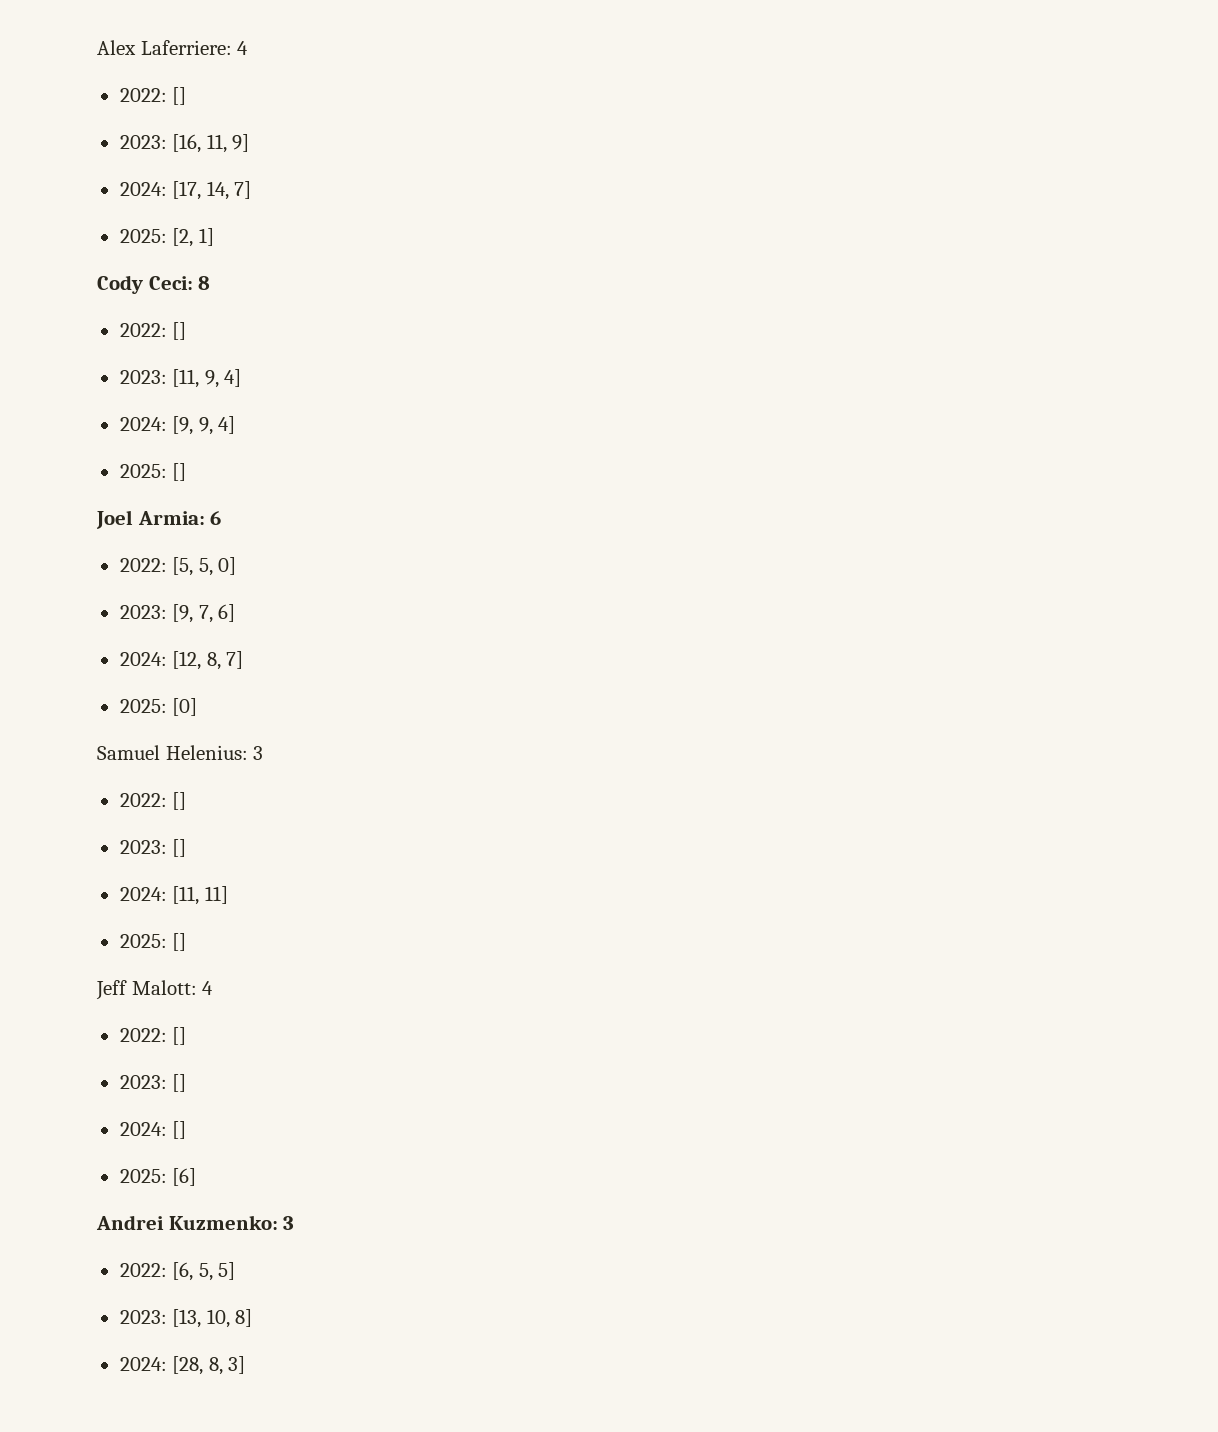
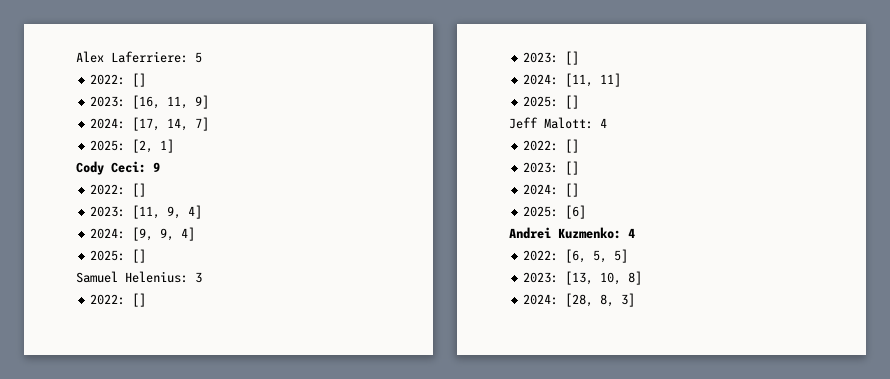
- Alex Laferriere: 4
+ Alex Laferriere: 5
- Cody Ceci: 8
+ Cody Ceci: 9
- Joel Armia: 6
- 2022: [5, 5, 0]
- 2023: [9, 7, 6]
- 2024: [12, 8, 7]
- 2025: [0]
- Andrei Kuzmenko: 3
+ Andrei Kuzmenko: 4

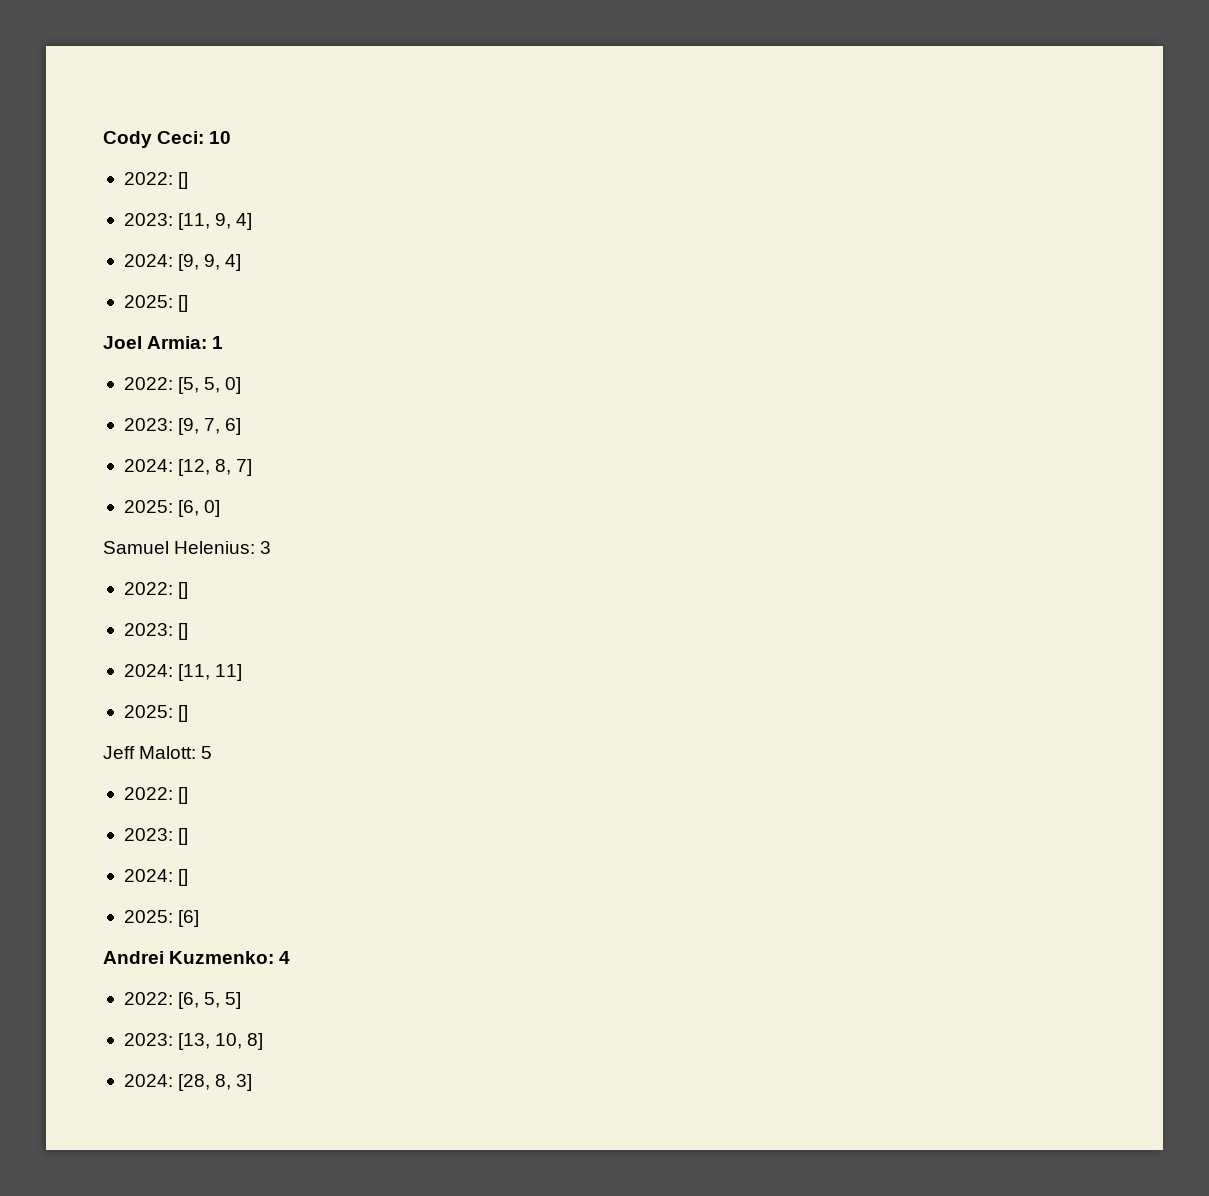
- Alex Laferriere: 5
- 2022: []
- 2023: [16, 11, 9]
- 2024: [17, 14, 7]
- 2025: [2, 1]
- Cody Ceci: 9
+ Cody Ceci: 10
+ Joel Armia: 1
+ 2022: [5, 5, 0]
+ 2023: [9, 7, 6]
+ 2024: [12, 8, 7]
+ 2025: [6, 0]
- Jeff Malott: 4
+ Jeff Malott: 5

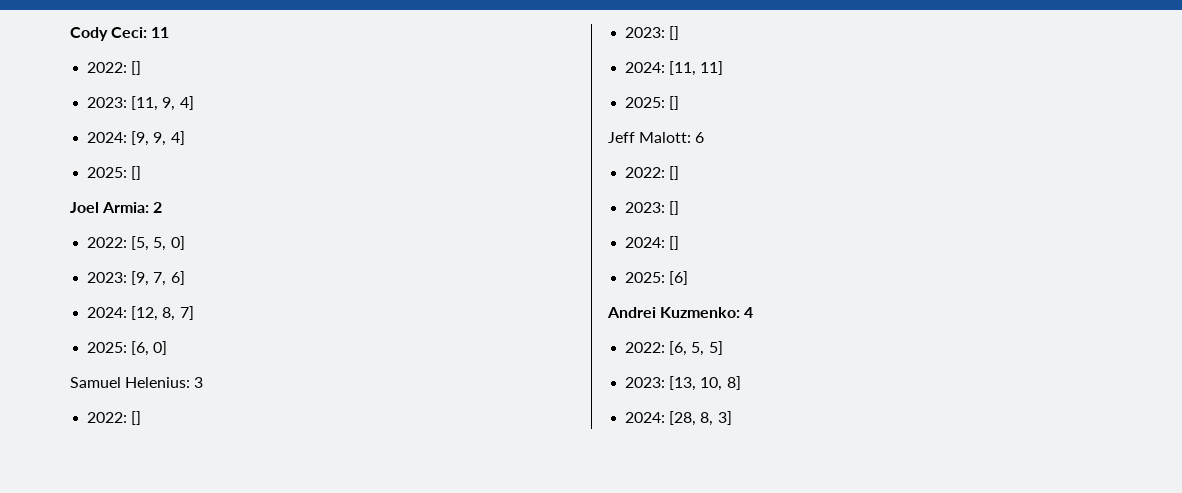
- Cody Ceci: 10
+ Cody Ceci: 11
- Joel Armia: 1
+ Joel Armia: 2
- Jeff Malott: 5
+ Jeff Malott: 6

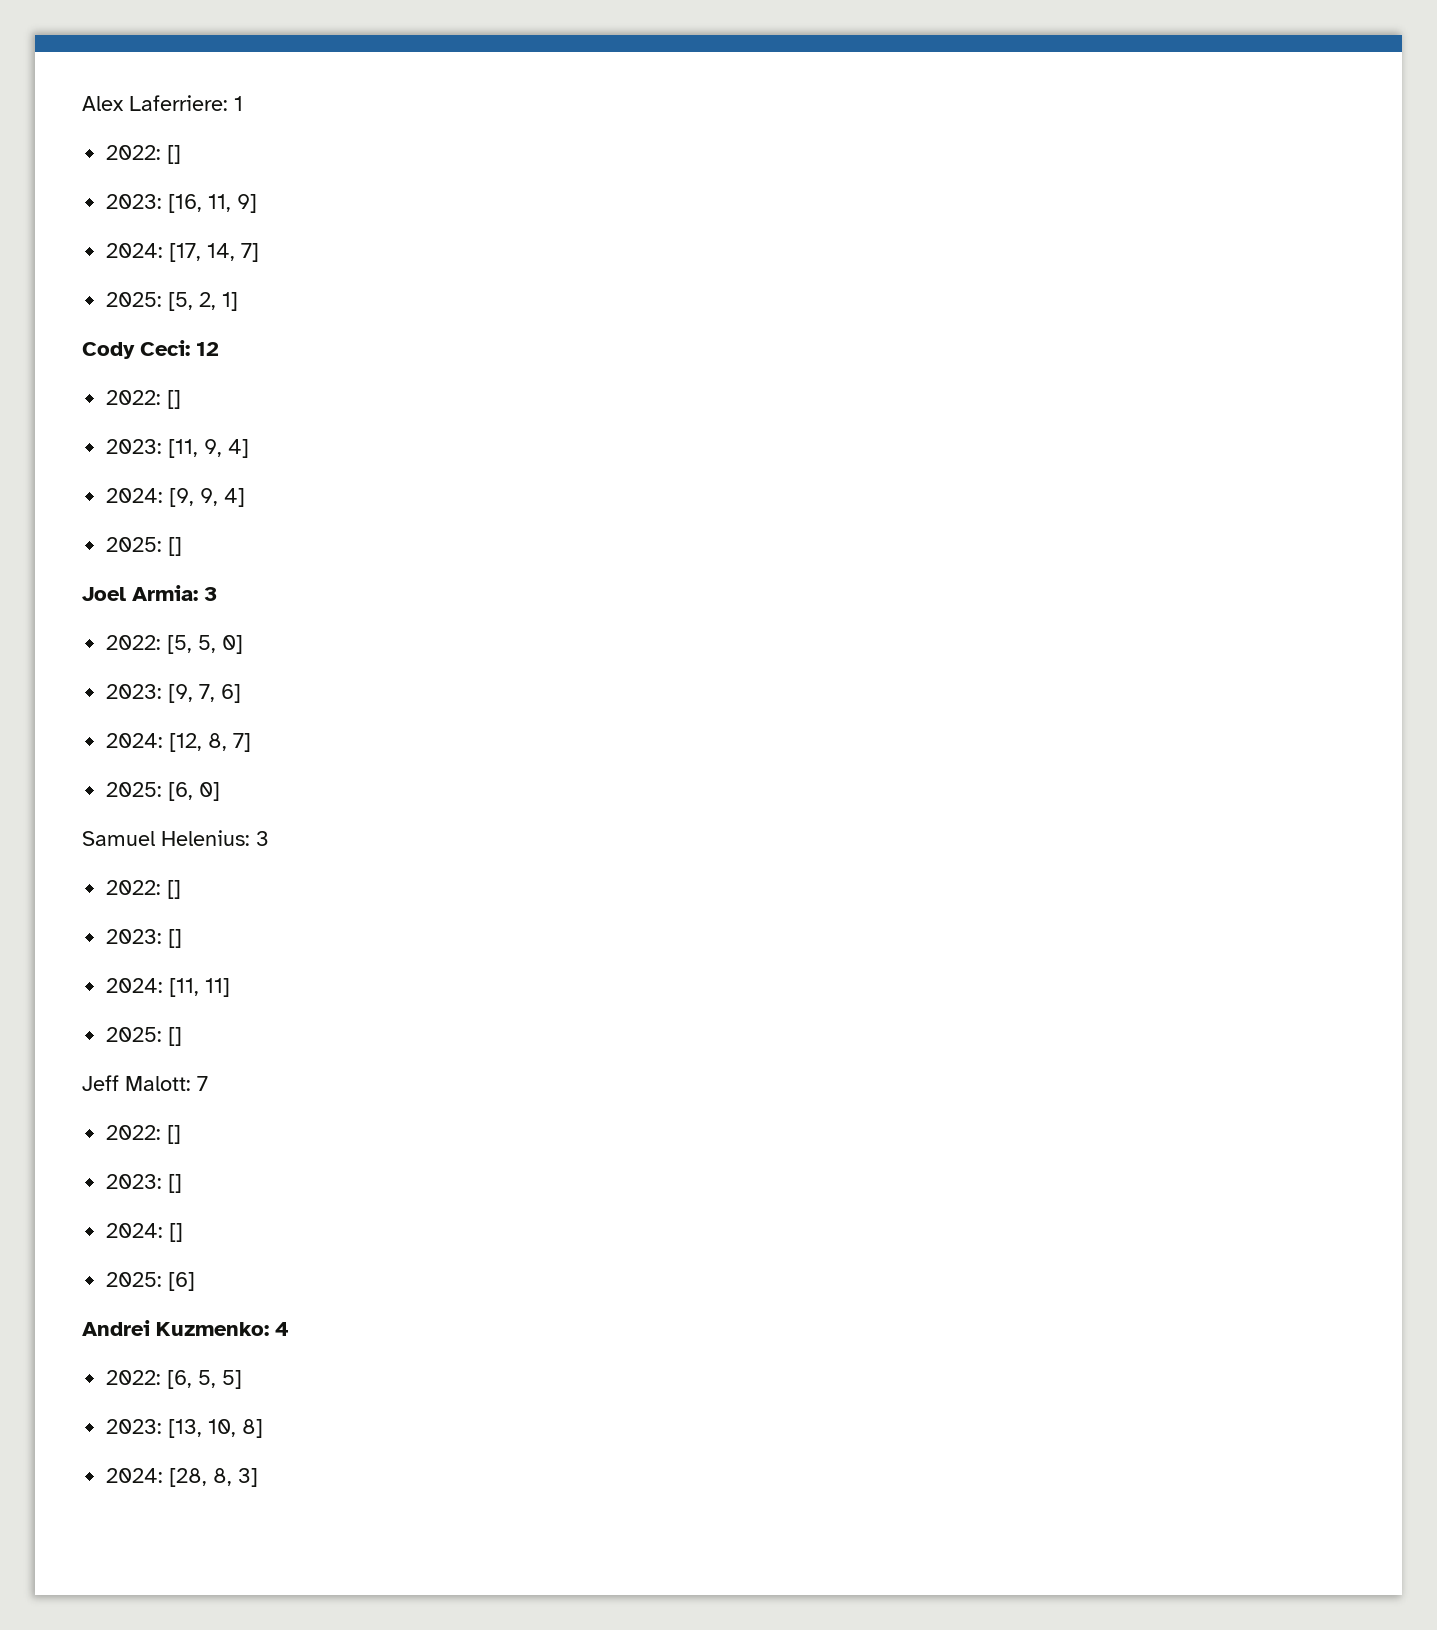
+ Alex Laferriere: 1
+ 2022: []
+ 2023: [16, 11, 9]
+ 2024: [17, 14, 7]
+ 2025: [5, 2, 1]
- Cody Ceci: 11
+ Cody Ceci: 12
- Joel Armia: 2
+ Joel Armia: 3
- Jeff Malott: 6
+ Jeff Malott: 7

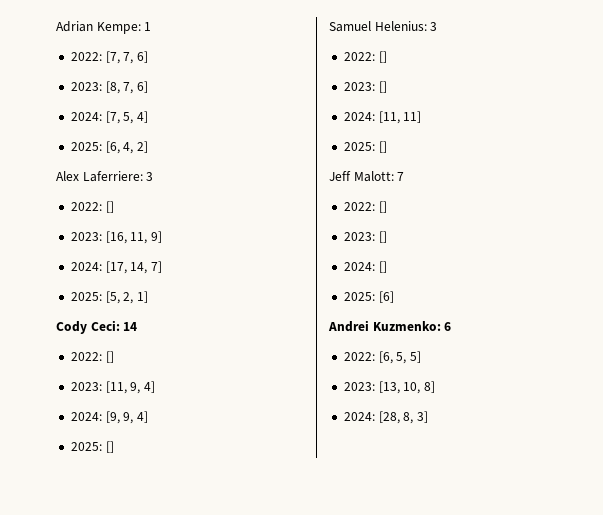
+ Adrian Kempe: 1
+ 2022: [7, 7, 6]
+ 2023: [8, 7, 6]
+ 2024: [7, 5, 4]
+ 2025: [6, 4, 2]
- Alex Laferriere: 1
+ Alex Laferriere: 3
- Cody Ceci: 12
+ Cody Ceci: 14
- Joel Armia: 3
- 2022: [5, 5, 0]
- 2023: [9, 7, 6]
- 2024: [12, 8, 7]
- 2025: [6, 0]
- Andrei Kuzmenko: 4
+ Andrei Kuzmenko: 6

